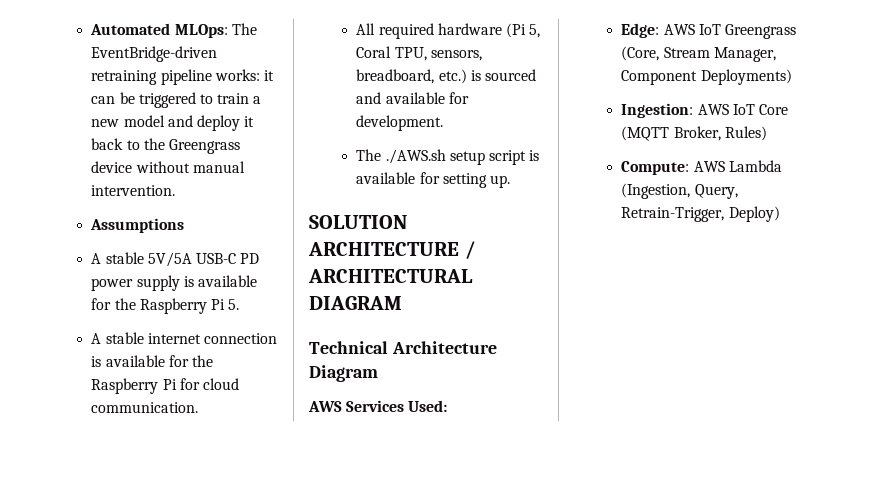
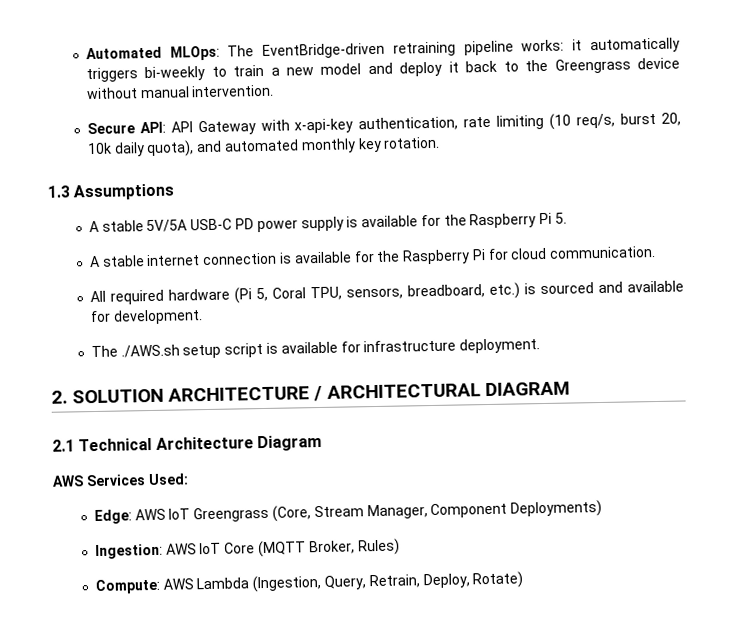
- Automated MLOps: The EventBridge-driven retraining pipeline works: it can be triggered to train a new model and deploy it back to the Greengrass device without manual intervention.
+ Automated MLOps: The EventBridge-driven retraining pipeline works: it automatically triggers bi-weekly to train a new model and deploy it back to the Greengrass device without manual intervention.
- Assumptions
+ Secure API: API Gateway with x-api-key authentication, rate limiting (10 req/s, burst 20, 10k daily quota), and automated monthly key rotation.
+ 1.3 Assumptions
- The ./AWS.sh setup script is available for setting up.
- SOLUTION ARCHITECTURE / ARCHITECTURAL DIAGRAM
+ The ./AWS.sh setup script is available for infrastructure deployment.
+ 2. SOLUTION ARCHITECTURE / ARCHITECTURAL DIAGRAM
- Technical Architecture Diagram
+ 2.1 Technical Architecture Diagram
- Compute: AWS Lambda (Ingestion, Query, Retrain-Trigger, Deploy)
+ Compute: AWS Lambda (Ingestion, Query, Retrain, Deploy, Rotate)

